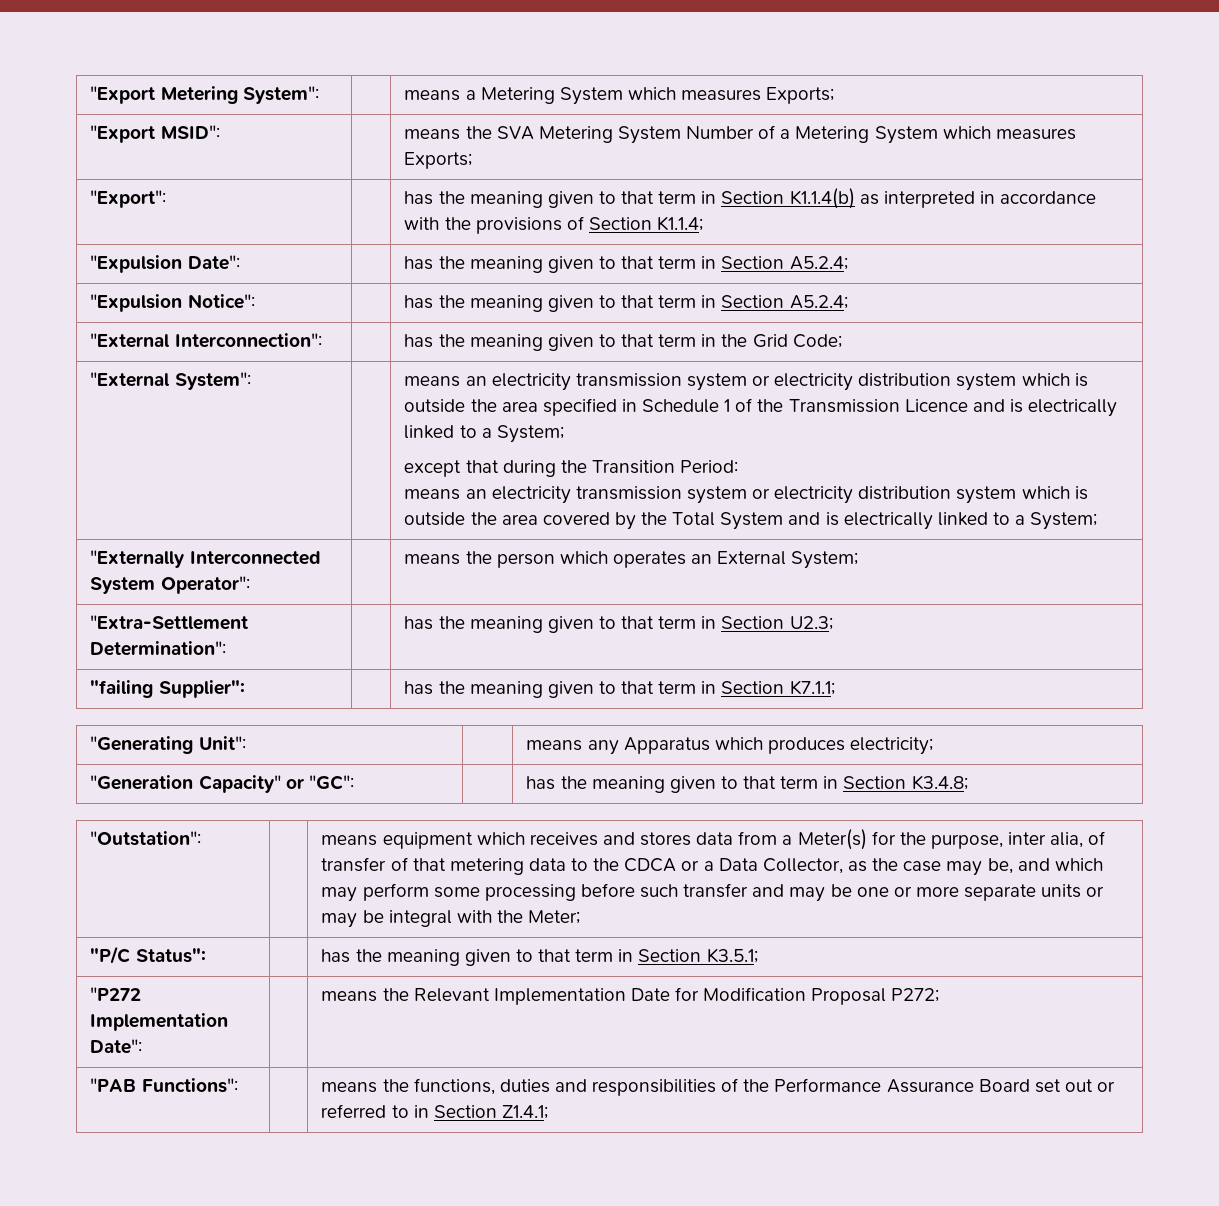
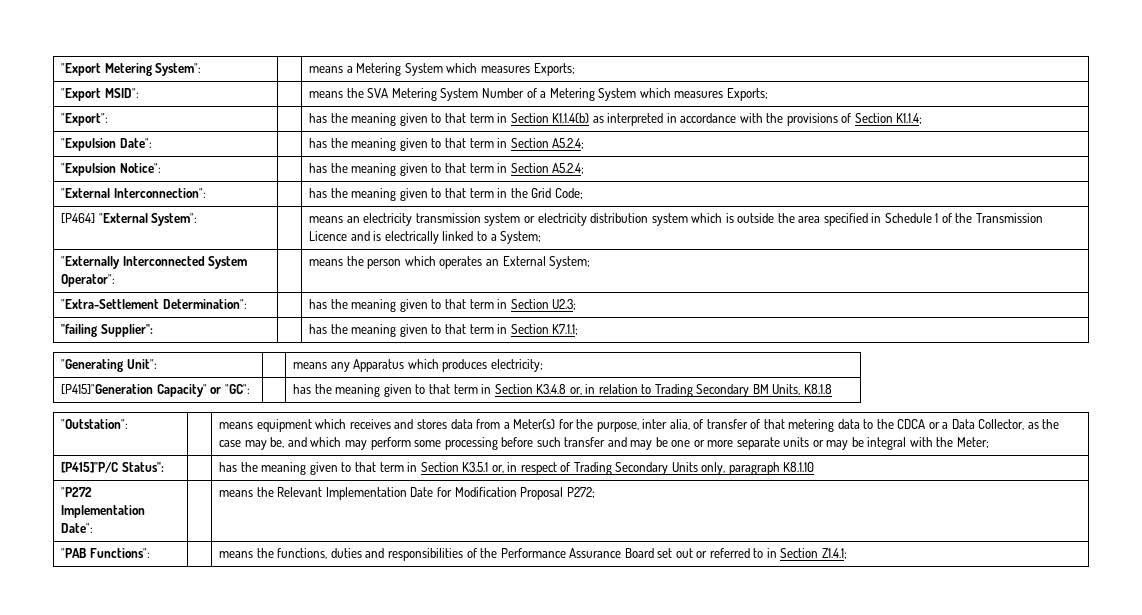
- "External System":
+ [P464] "External System":
- except that during the Transition Period:
- means an electricity transmission system or electricity distribution system which is outside the area covered by the Total System and is electrically linked to a System;
- "Generation Capacity" or "GC": | | has the meaning given to that term in Section K3.4.8;
+ [P415]"Generation Capacity" or "GC": | | has the meaning given to that term in Section K3.4.8 or, in relation to Trading Secondary BM Units, K8.1.8
- "P/C Status": | | has the meaning given to that term in Section K3.5.1;
+ [P415]"P/C Status": | | has the meaning given to that term in Section K3.5.1 or, in respect of Trading Secondary Units only, paragraph K8.1.10

